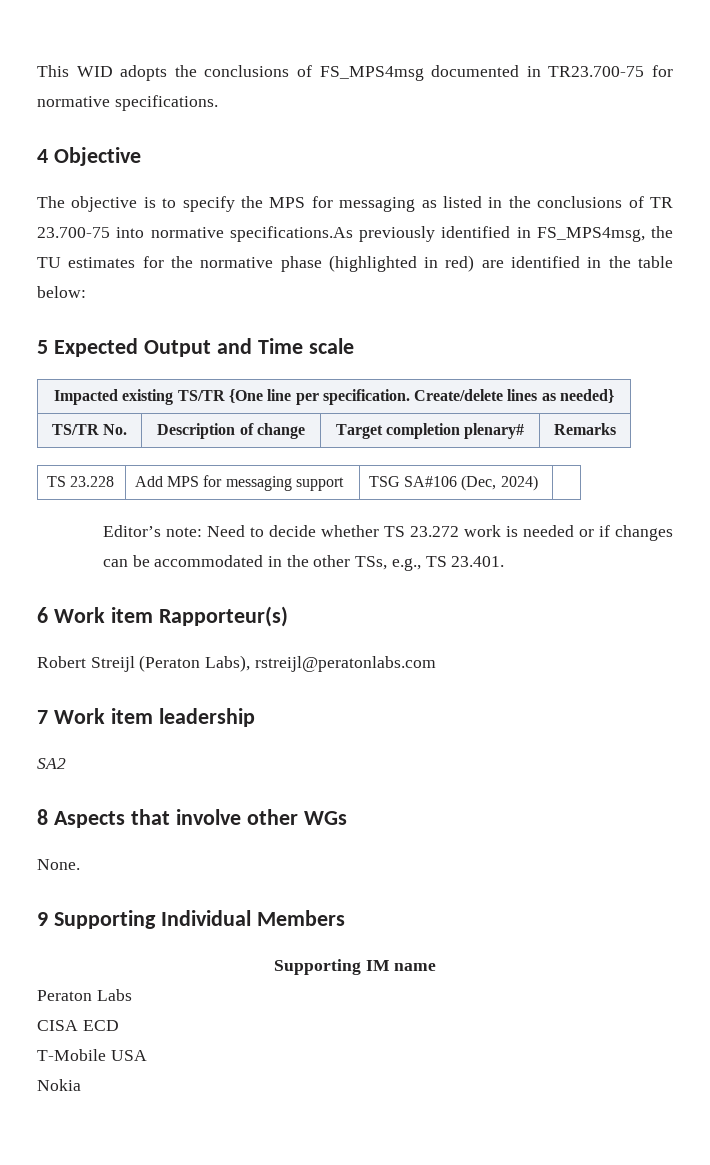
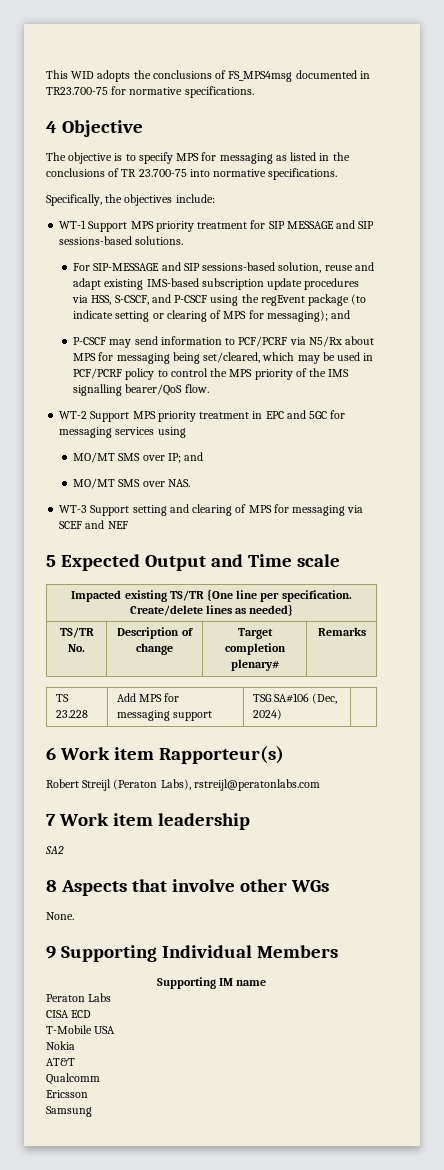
- The objective is to specify the MPS for messaging as listed in the conclusions of TR 23.700-75 into normative specifications.As previously identified in FS_MPS4msg, the TU estimates for the normative phase (highlighted in red) are identified in the table below:
+ The objective is to specify MPS for messaging as listed in the conclusions of TR 23.700-75 into normative specifications.
+ Specifically, the objectives include:
+ WT-1 Support MPS priority treatment for SIP MESSAGE and SIP sessions-based solutions.
+ For SIP-MESSAGE and SIP sessions-based solution, reuse and adapt existing IMS-based subscription update procedures via HSS, S-CSCF, and P-CSCF using the regEvent package (to indicate setting or clearing of MPS for messaging); and
+ P-CSCF may send information to PCF/PCRF via N5/Rx about MPS for messaging being set/cleared, which may be used in PCF/PCRF policy to control the MPS priority of the IMS signalling bearer/QoS flow.
+ WT-2 Support MPS priority treatment in EPC and 5GC for messaging services using
+ MO/MT SMS over IP; and
+ MO/MT SMS over NAS.
+ WT-3 Support setting and clearing of MPS for messaging via SCEF and NEF
- Editor’s note: Need to decide whether TS 23.272 work is needed or if changes can be accommodated in the other TSs, e.g., TS 23.401.
+ AT&T
+ Qualcomm
+ Ericsson
+ Samsung

